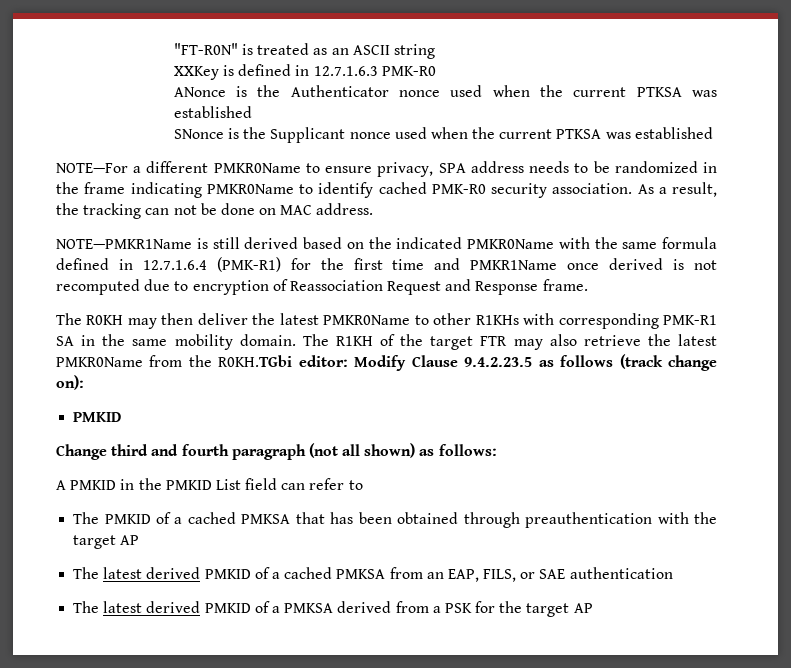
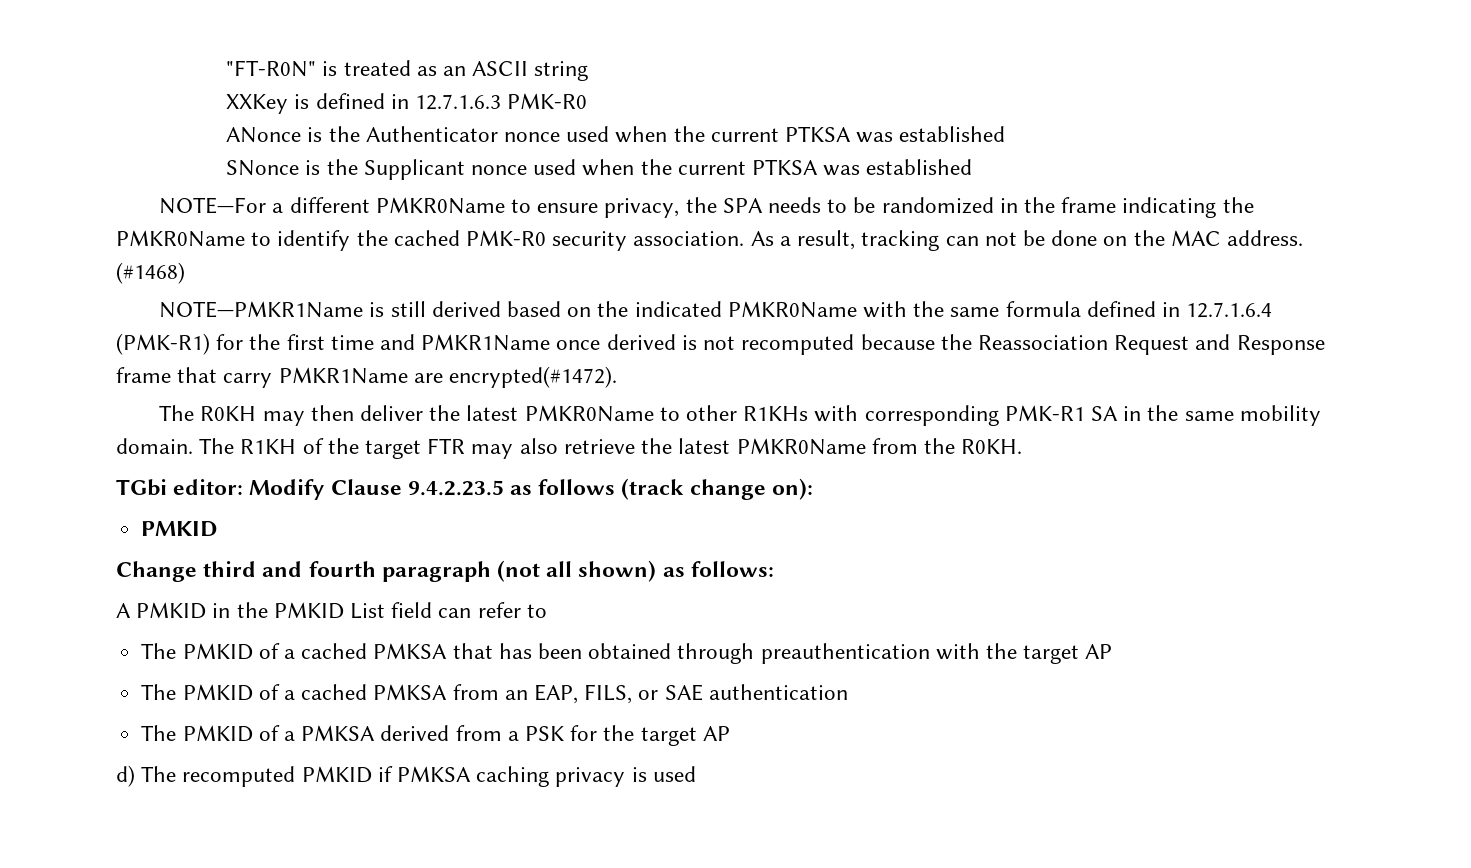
- NOTE—For a different PMKR0Name to ensure privacy, SPA address needs to be randomized in the frame indicating PMKR0Name to identify cached PMK-R0 security association.
+ NOTE—For a different PMKR0Name to ensure privacy, the SPA needs to be randomized in the frame indicating the PMKR0Name to identify the cached PMK-R0 security association.
- As a result, the tracking can not be done on MAC address.
+ As a result, tracking can not be done on the MAC address. (#1468)
- NOTE—PMKR1Name is still derived based on the indicated PMKR0Name with the same formula defined in 12.7.1.6.4 (PMK-R1) for the first time and PMKR1Name once derived is not recomputed due to encryption of Reassociation Request and Response frame.
+ NOTE—PMKR1Name is still derived based on the indicated PMKR0Name with the same formula defined in 12.7.1.6.4 (PMK-R1) for the first time and PMKR1Name once derived is not recomputed because the Reassociation Request and Response frame that carry PMKR1Name are encrypted(#1472).
- The R1KH of the target FTR may also retrieve the latest PMKR0Name from the R0KH.TGbi editor: Modify Clause 9.4.2.23.5 as follows (track change on):
+ The R1KH of the target FTR may also retrieve the latest PMKR0Name from the R0KH.
+ TGbi editor: Modify Clause 9.4.2.23.5 as follows (track change on):
- The latest derived PMKID of a cached PMKSA from an EAP, FILS, or SAE authentication
+ The PMKID of a cached PMKSA from an EAP, FILS, or SAE authentication
- The latest derived PMKID of a PMKSA derived from a PSK for the target AP
+ The PMKID of a PMKSA derived from a PSK for the target AP
+ d) The recomputed PMKID if PMKSA caching privacy is used

